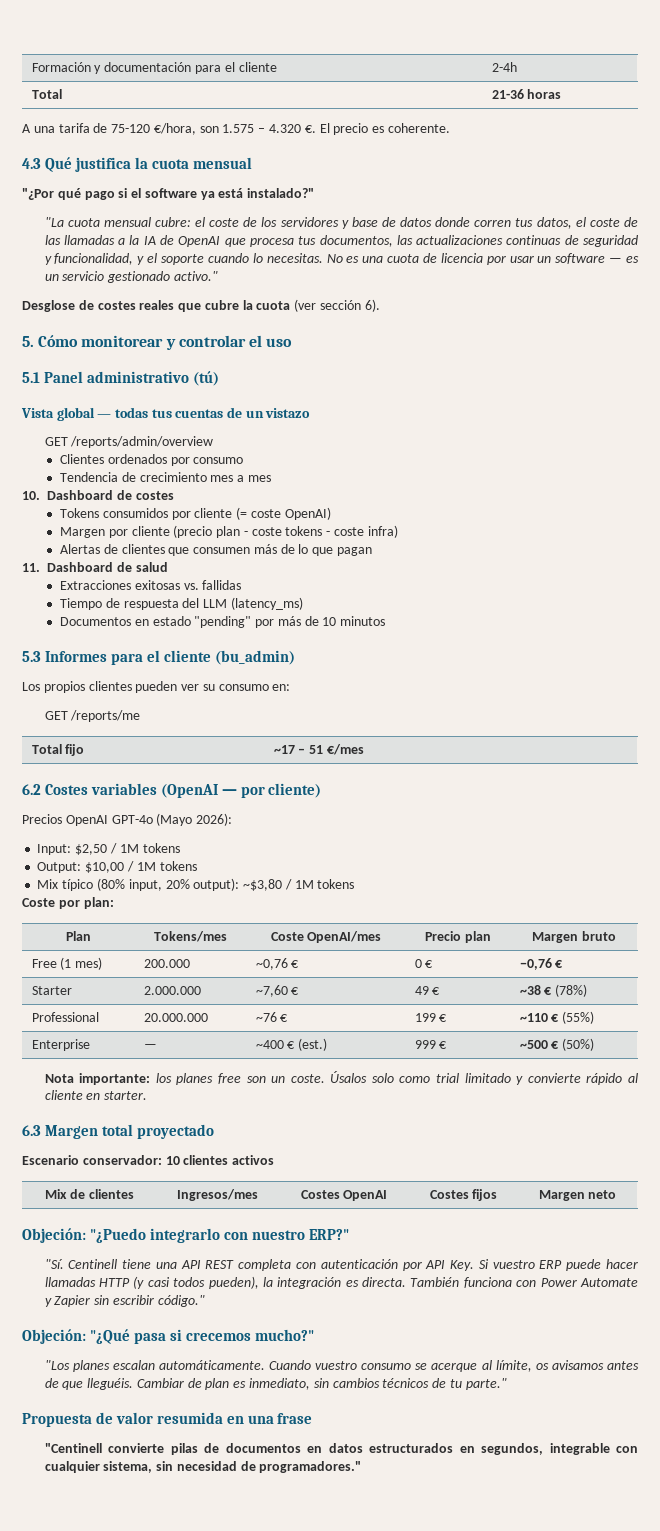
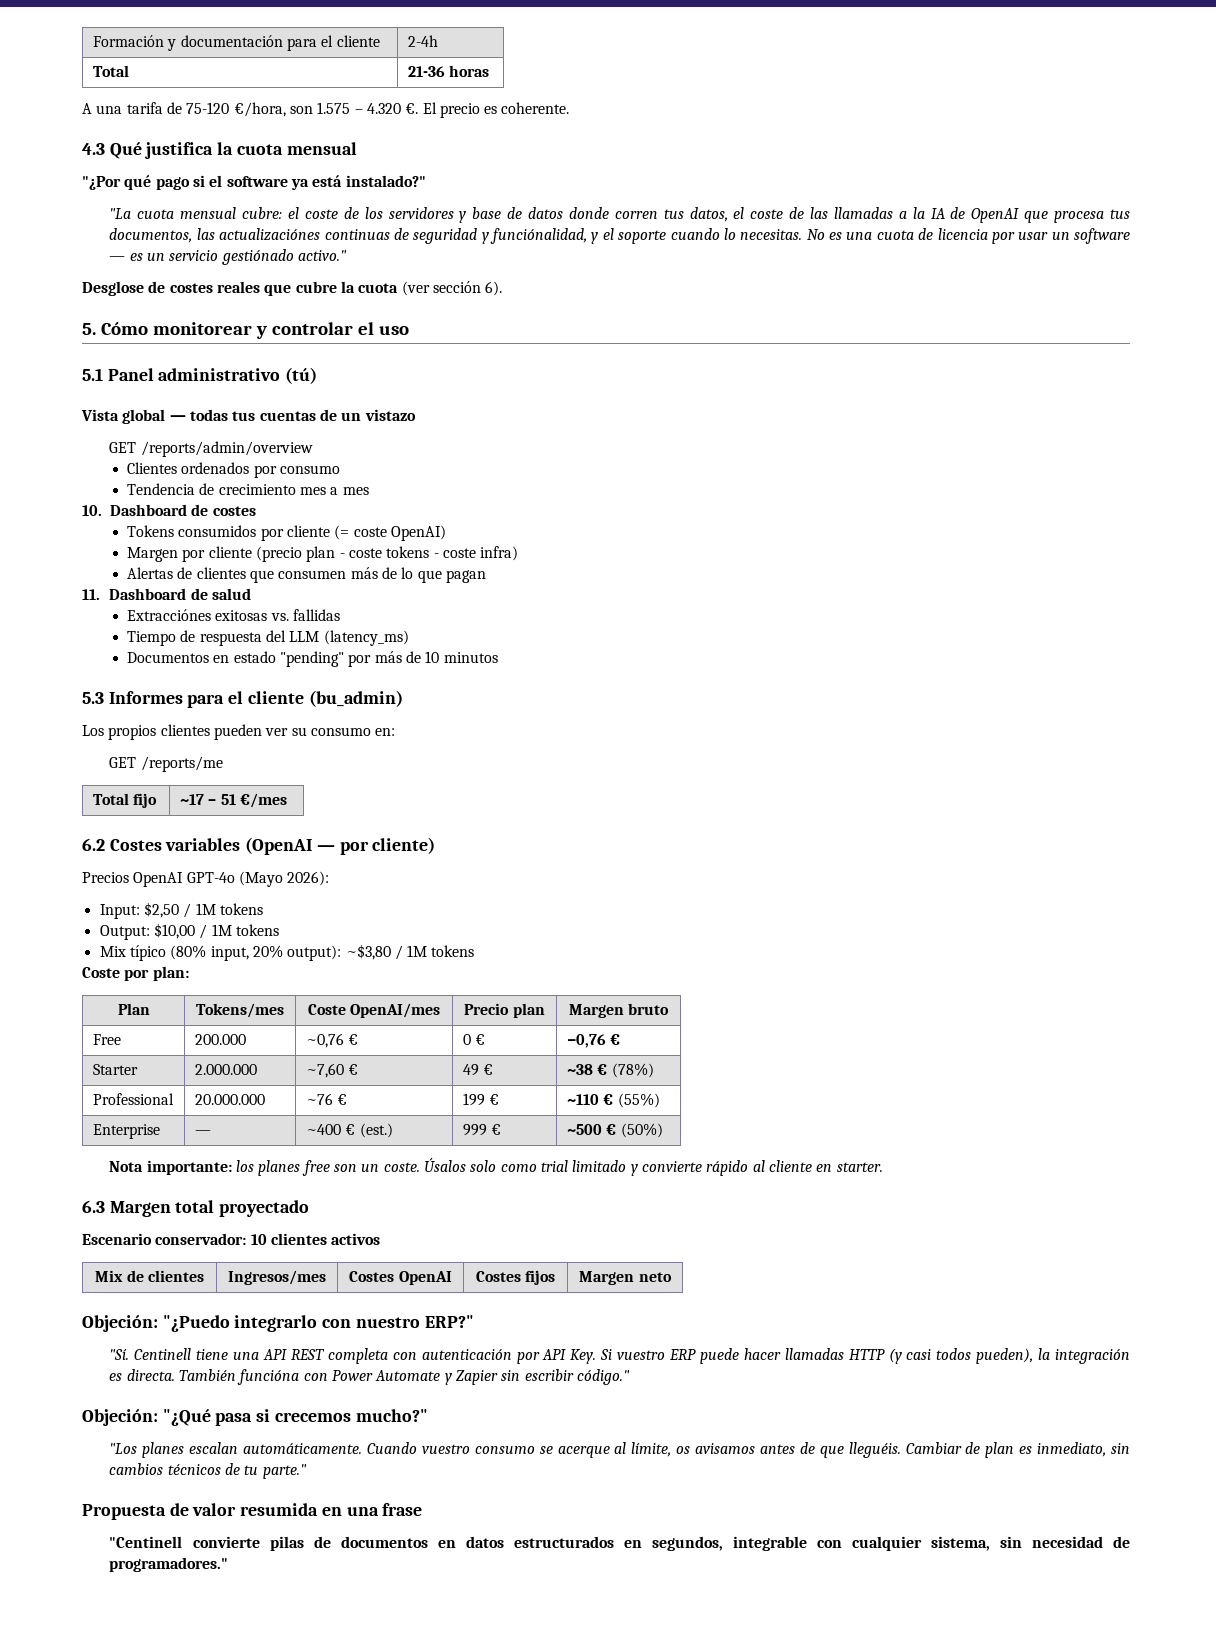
- "La cuota mensual cubre: el coste de los servidores y base de datos donde corren tus datos, el coste de las llamadas a la IA de OpenAI que procesa tus documentos, las actualizaciones continuas de seguridad y funcionalidad, y el soporte cuando lo necesitas.
+ "La cuota mensual cubre: el coste de los servidores y base de datos donde corren tus datos, el coste de las llamadas a la IA de OpenAI que procesa tus documentos, las actualizaciónes continuas de seguridad y funciónalidad, y el soporte cuando lo necesitas.
- No es una cuota de licencia por usar un software — es un servicio gestionado activo."
+ No es una cuota de licencia por usar un software — es un servicio gestiónado activo."
- Extracciones exitosas vs. fallidas
+ Extracciónes exitosas vs. fallidas
- Free (1 mes) | 200.000 | ~0,76 € | 0 € | −0,76 €
+ Free | 200.000 | ~0,76 € | 0 € | −0,76 €
- También funciona con Power Automate y Zapier sin escribir código."
+ También funcióna con Power Automate y Zapier sin escribir código."

